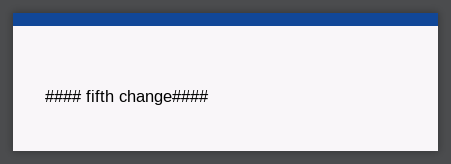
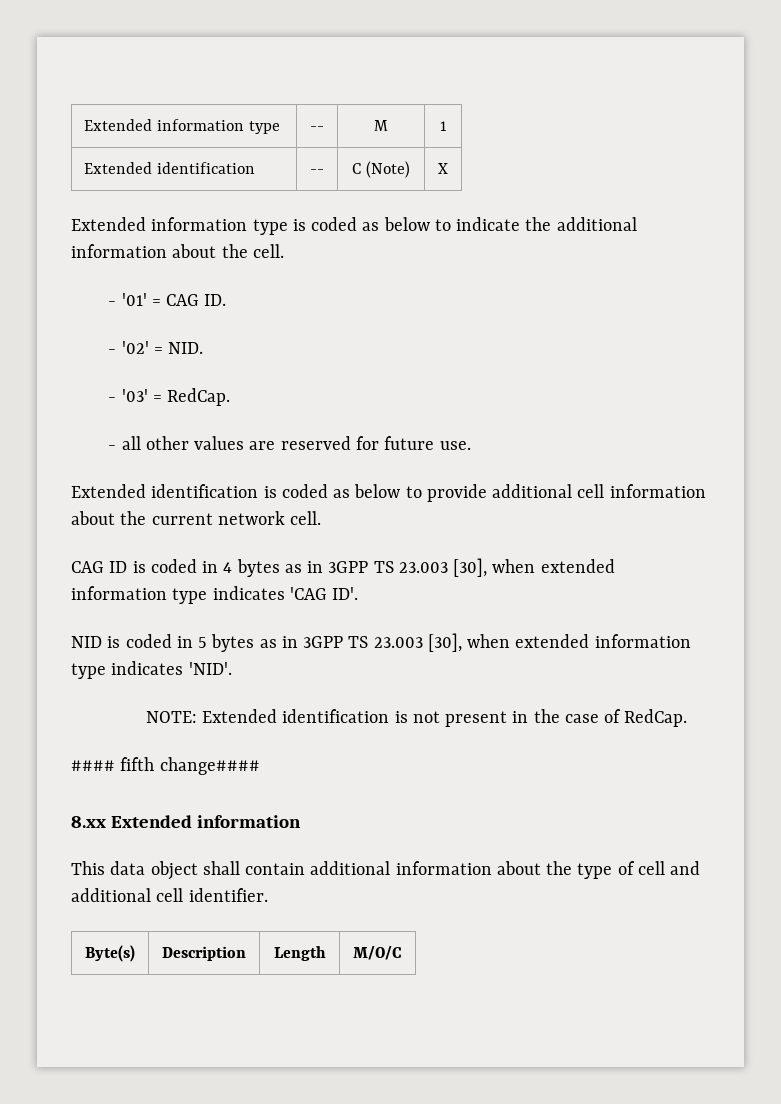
+ Extended information type | -- | M | 1
+ Extended identification | -- | C (Note) | X
+ Extended information type is coded as below to indicate the additional information about the cell.
+ - '01' = CAG ID.
+ - '02' = NID.
+ - '03' = RedCap.
+ - all other values are reserved for future use.
+ Extended identification is coded as below to provide additional cell information about the current network cell.
+ CAG ID is coded in 4 bytes as in 3GPP TS 23.003 [30], when extended information type indicates 'CAG ID'.
+ NID is coded in 5 bytes as in 3GPP TS 23.003 [30], when extended information type indicates 'NID'.
+ NOTE: Extended identification is not present in the case of RedCap.
  #### fifth change####
+ 8.xx Extended information
+ This data object shall contain additional information about the type of cell and additional cell identifier.
+ Byte(s) | Description | Length | M/O/C

